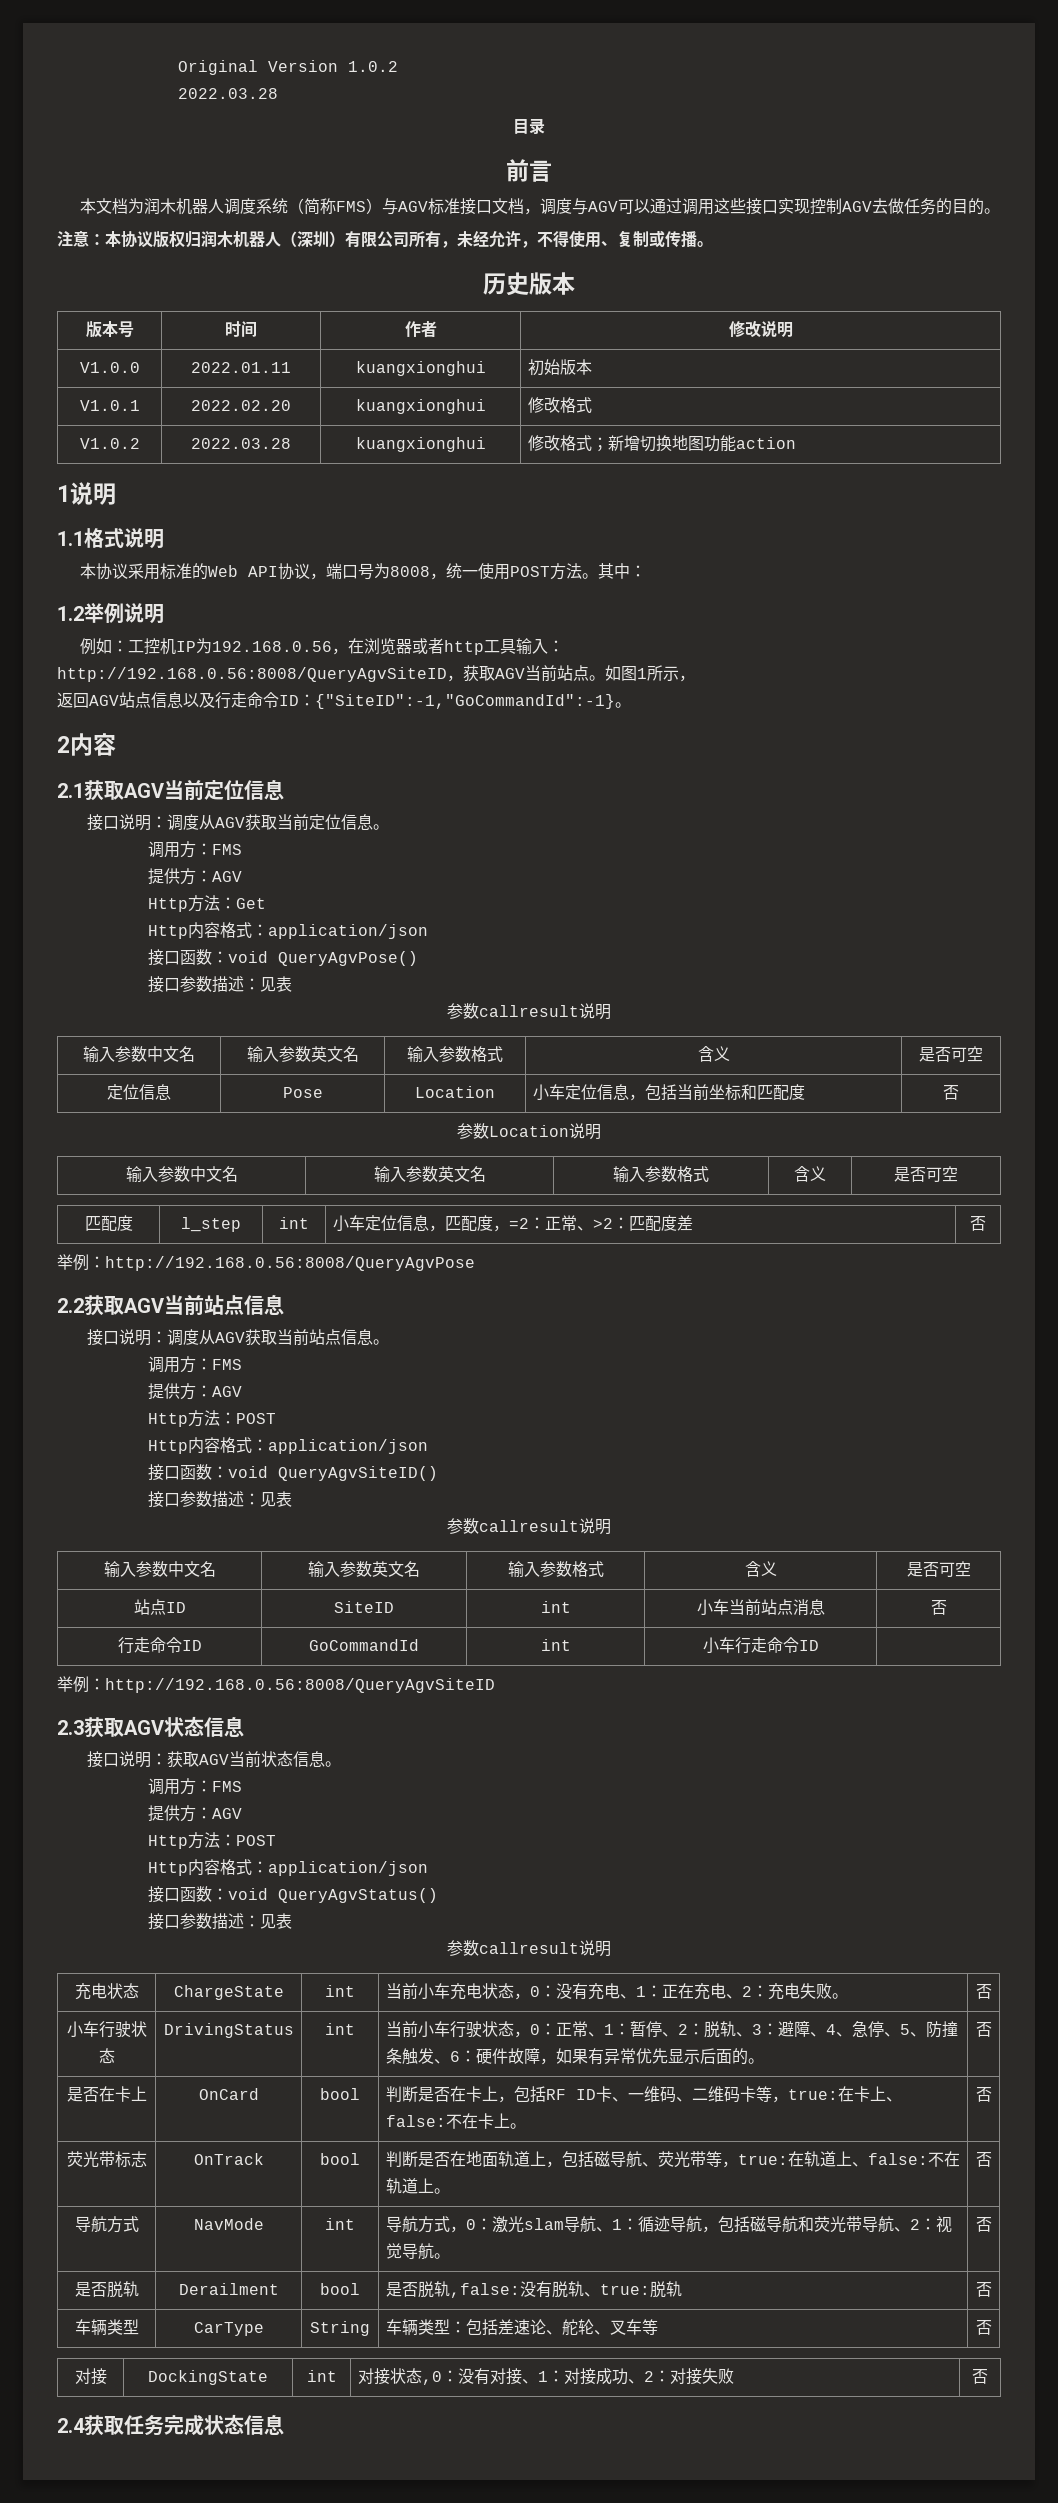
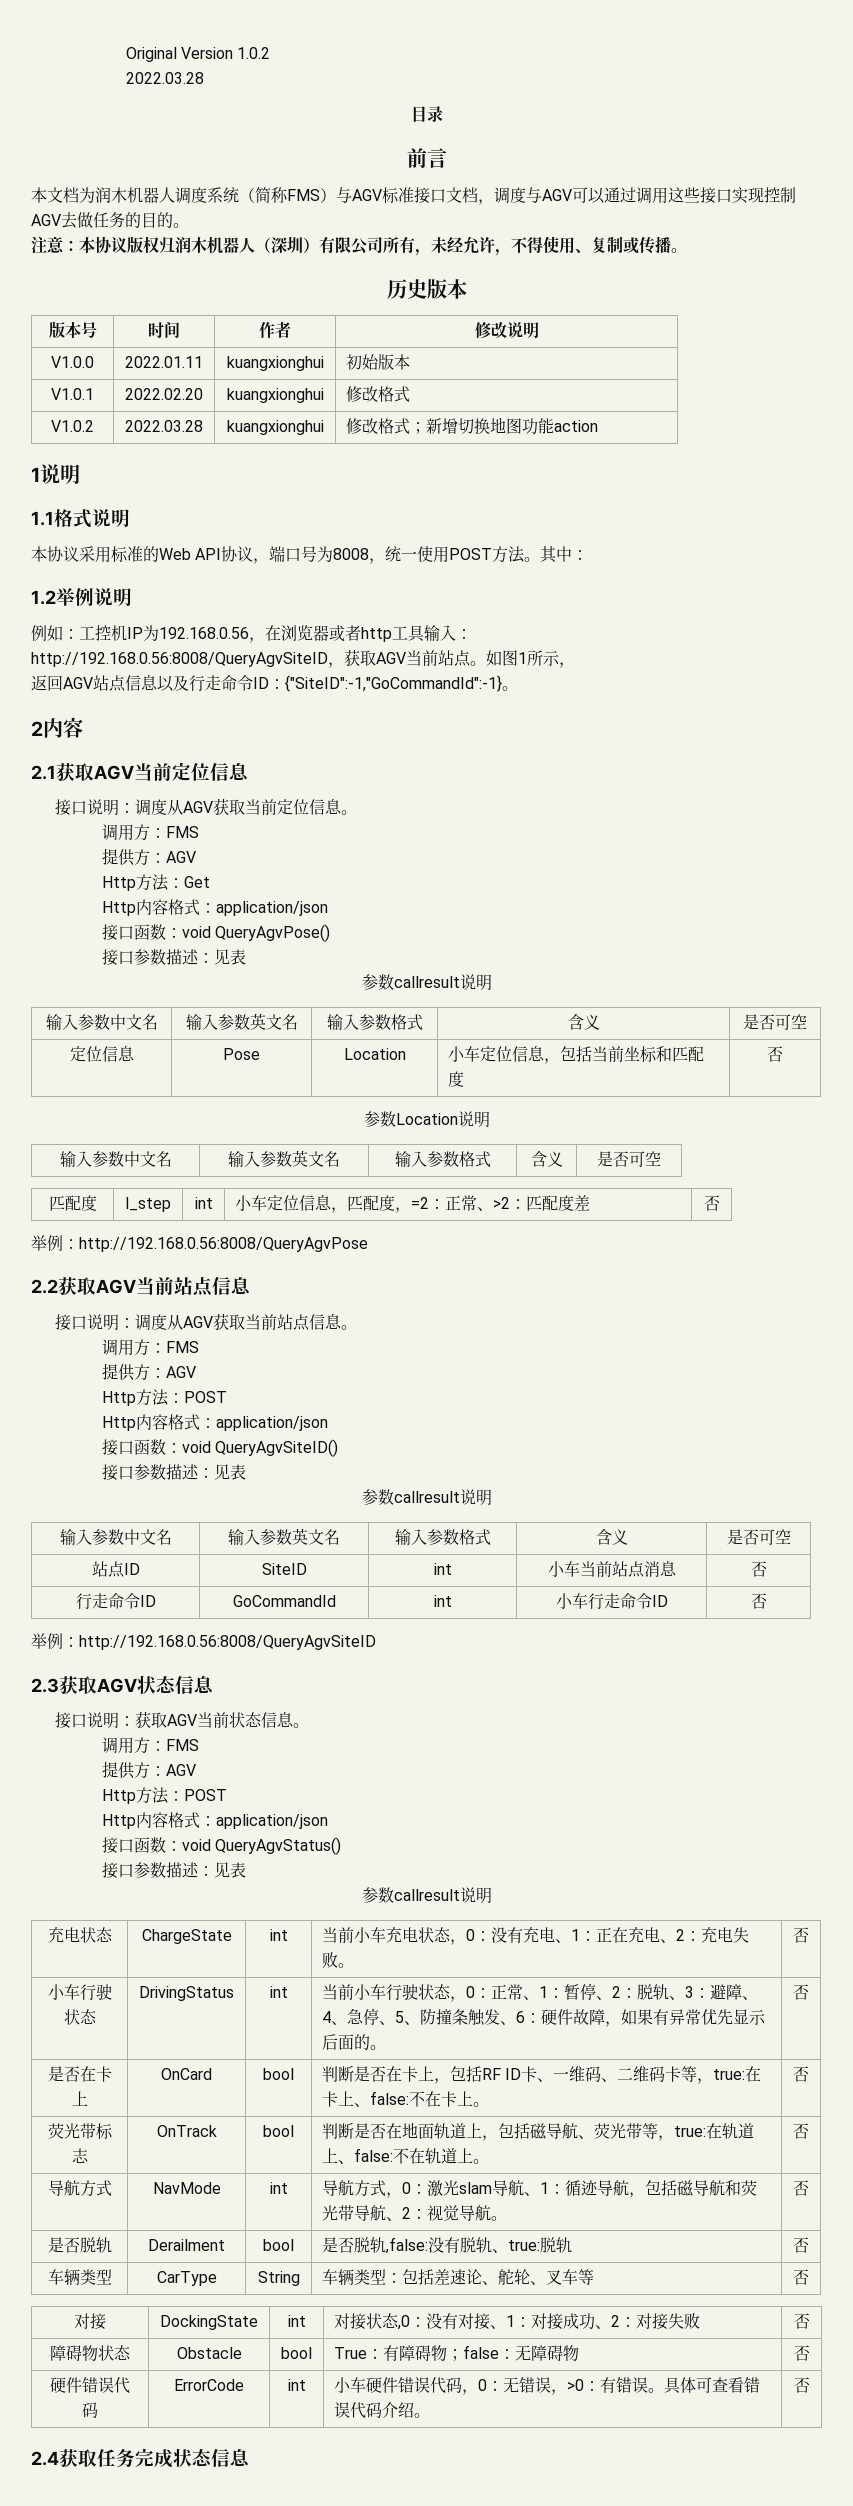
- 行走命令ID | GoCommandId | int | 小车行走命令ID |
+ 行走命令ID | GoCommandId | int | 小车行走命令ID | 否
+ 障碍物状态 | Obstacle | bool | True：有障碍物；false：无障碍物 | 否
+ 硬件错误代码 | ErrorCode | int | 小车硬件错误代码，0：无错误，>0：有错误。具体可查看错误代码介绍。 | 否

